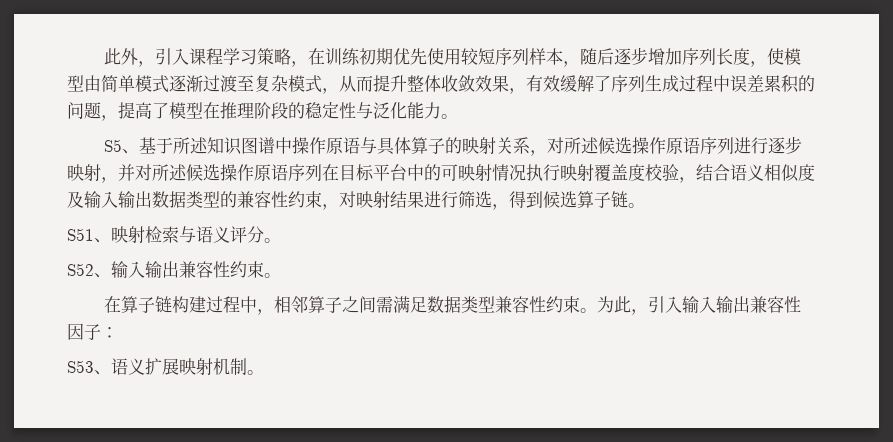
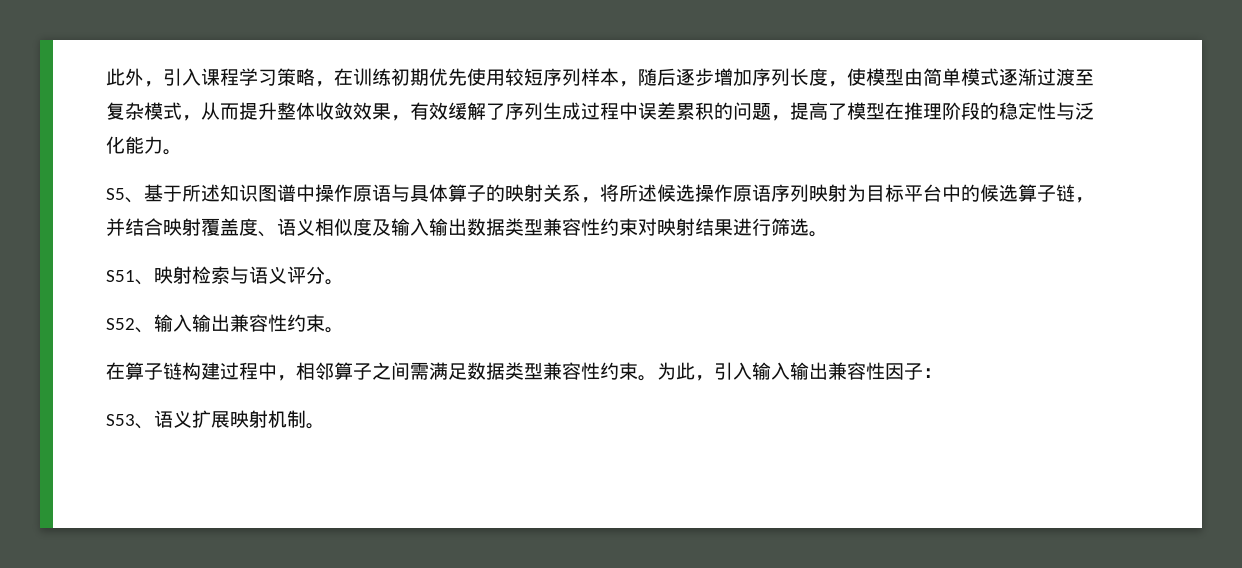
- S5、基于所述知识图谱中操作原语与具体算子的映射关系，对所述候选操作原语序列进行逐步映射，并对所述候选操作原语序列在目标平台中的可映射情况执行映射覆盖度校验，结合语义相似度及输入输出数据类型的兼容性约束，对映射结果进行筛选，得到候选算子链。
+ S5、基于所述知识图谱中操作原语与具体算子的映射关系，将所述候选操作原语序列映射为目标平台中的候选算子链，并结合映射覆盖度、语义相似度及输入输出数据类型兼容性约束对映射结果进行筛选。

